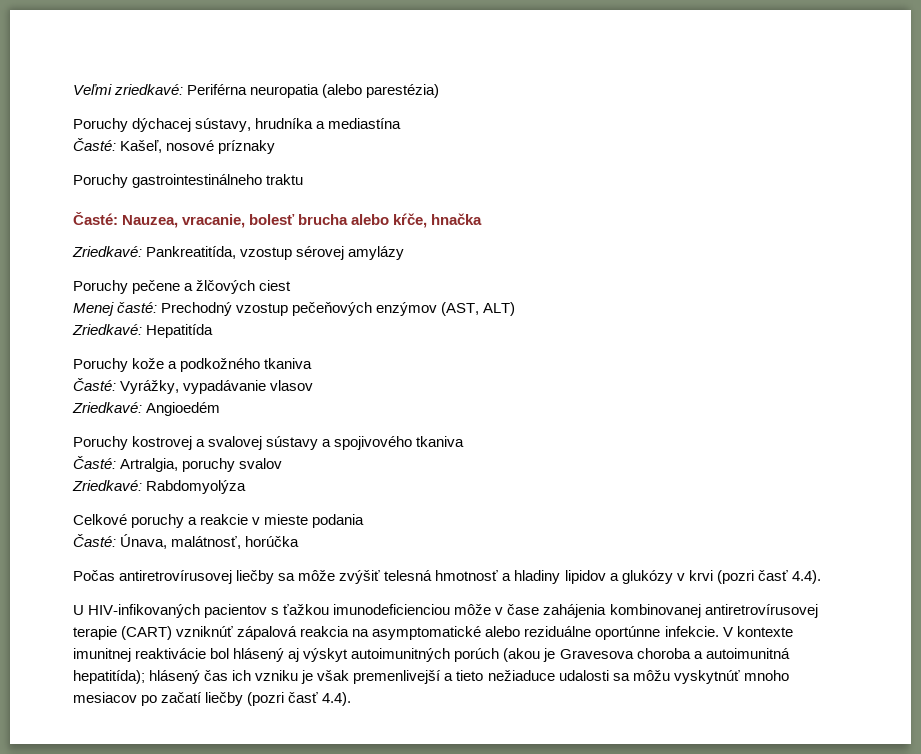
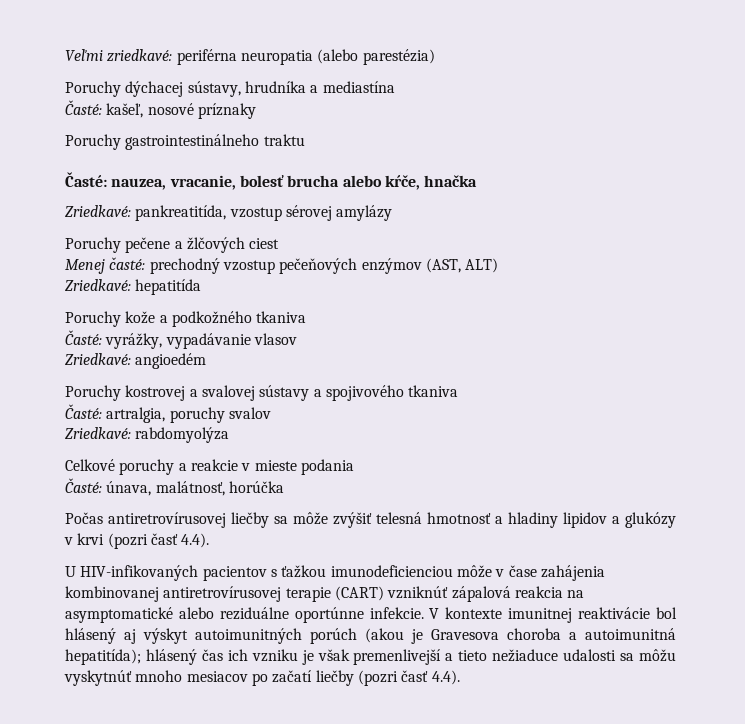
- Veľmi zriedkavé: Periférna neuropatia (alebo parestézia)
+ Veľmi zriedkavé: periférna neuropatia (alebo parestézia)
- Časté: Kašeľ, nosové príznaky
+ Časté: kašeľ, nosové príznaky
- Časté: Nauzea, vracanie, bolesť brucha alebo kŕče, hnačka
+ Časté: nauzea, vracanie, bolesť brucha alebo kŕče, hnačka
- Zriedkavé: Pankreatitída, vzostup sérovej amylázy
+ Zriedkavé: pankreatitída, vzostup sérovej amylázy
- Menej časté: Prechodný vzostup pečeňových enzýmov (AST, ALT)
+ Menej časté: prechodný vzostup pečeňových enzýmov (AST, ALT)
- Zriedkavé: Hepatitída
+ Zriedkavé: hepatitída
- Časté: Vyrážky, vypadávanie vlasov
+ Časté: vyrážky, vypadávanie vlasov
- Zriedkavé: Angioedém
+ Zriedkavé: angioedém
- Časté: Artralgia, poruchy svalov
+ Časté: artralgia, poruchy svalov
- Zriedkavé: Rabdomyolýza
+ Zriedkavé: rabdomyolýza
- Časté: Únava, malátnosť, horúčka
+ Časté: únava, malátnosť, horúčka

